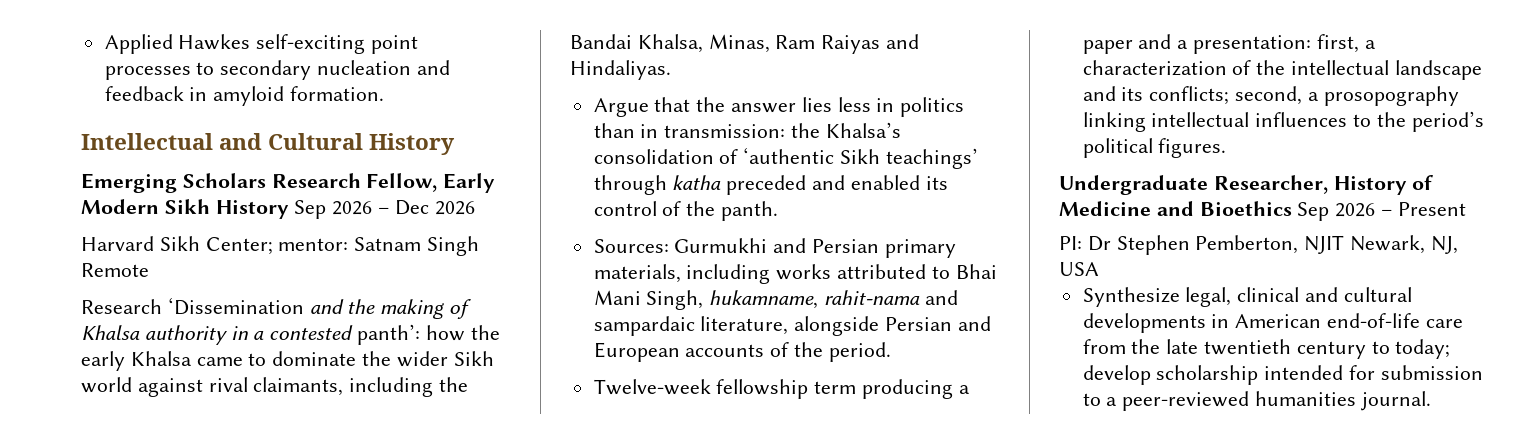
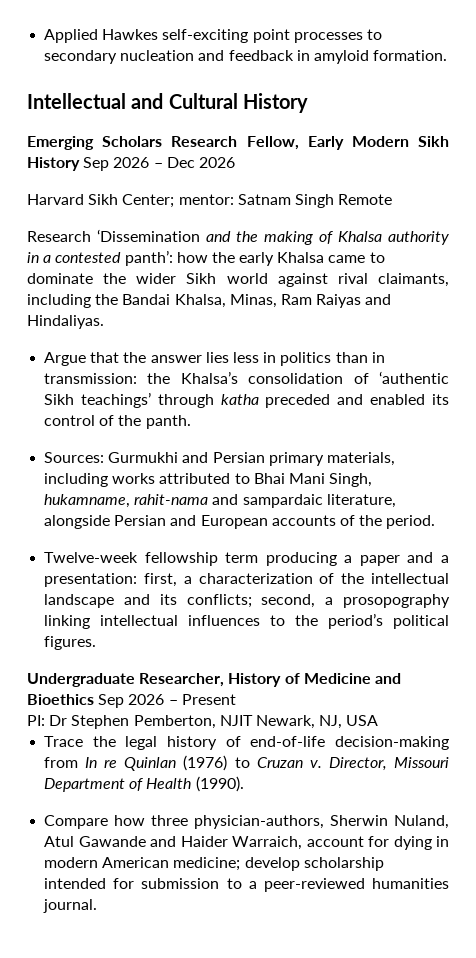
- Synthesize legal, clinical and cultural developments in American end-of-life care from the late twentieth century to today; develop scholarship intended for submission to a peer-reviewed humanities journal.
+ Trace the legal history of end-of-life decision-making from In re Quinlan (1976) to Cruzan v. Director, Missouri Department of Health (1990).
+ Compare how three physician-authors, Sherwin Nuland, Atul Gawande and Haider Warraich, account for dying in modern American medicine; develop scholarship intended for submission to a peer-reviewed humanities journal.

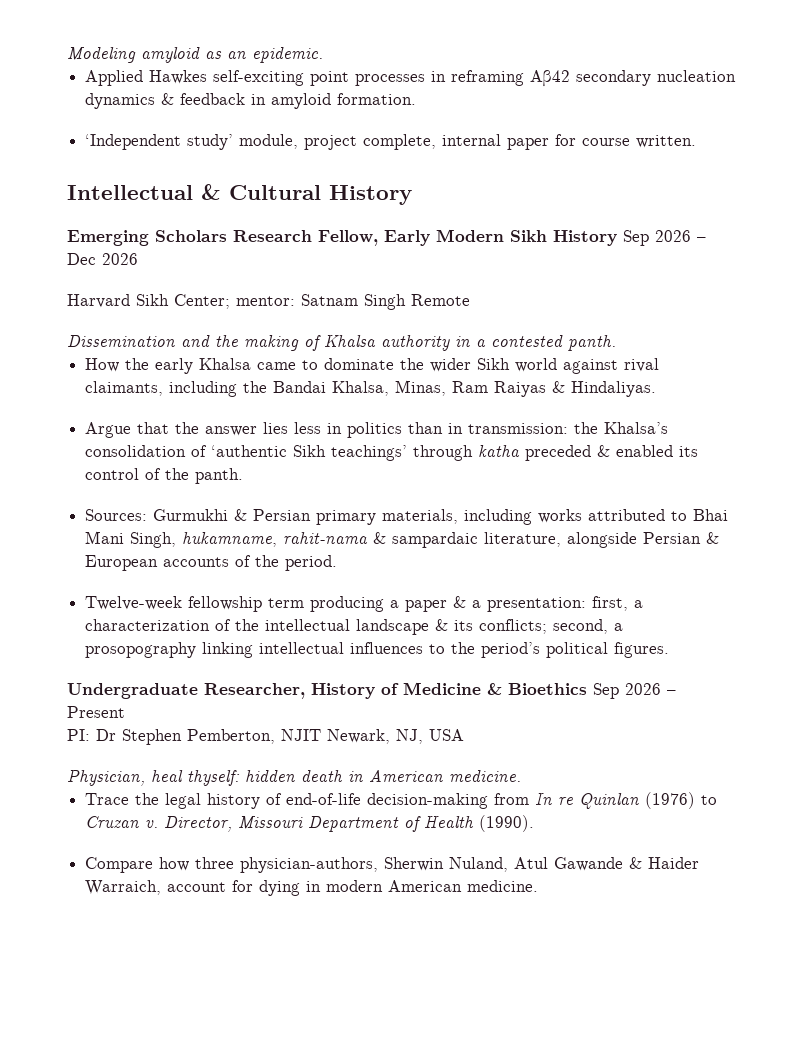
+ Modeling amyloid as an epidemic.
- Applied Hawkes self-exciting point processes to secondary nucleation and feedback in amyloid formation.
+ Applied Hawkes self-exciting point processes in reframing Aβ42 secondary nucleation dynamics & feedback in amyloid formation.
+ ‘Independent study’ module, project complete, internal paper for course written.
- Intellectual and Cultural History
+ Intellectual & Cultural History
- Research ‘Dissemination and the making of Khalsa authority in a contested panth’: how the early Khalsa came to dominate the wider Sikh world against rival claimants, including the Bandai Khalsa, Minas, Ram Raiyas and Hindaliyas.
+ Dissemination and the making of Khalsa authority in a contested panth.
+ How the early Khalsa came to dominate the wider Sikh world against rival claimants, including the Bandai Khalsa, Minas, Ram Raiyas & Hindaliyas.
- Argue that the answer lies less in politics than in transmission: the Khalsa’s consolidation of ‘authentic Sikh teachings’ through katha preceded and enabled its control of the panth.
+ Argue that the answer lies less in politics than in transmission: the Khalsa’s consolidation of ‘authentic Sikh teachings’ through katha preceded & enabled its control of the panth.
- Sources: Gurmukhi and Persian primary materials, including works attributed to Bhai Mani Singh, hukamname, rahit-nama and sampardaic literature, alongside Persian and European accounts of the period.
+ Sources: Gurmukhi & Persian primary materials, including works attributed to Bhai Mani Singh, hukamname, rahit-nama & sampardaic literature, alongside Persian & European accounts of the period.
- Twelve-week fellowship term producing a paper and a presentation: first, a characterization of the intellectual landscape and its conflicts; second, a prosopography linking intellectual influences to the period’s political figures.
+ Twelve-week fellowship term producing a paper & a presentation: first, a characterization of the intellectual landscape & its conflicts; second, a prosopography linking intellectual influences to the period’s political figures.
- Undergraduate Researcher, History of Medicine and Bioethics Sep 2026 – Present
+ Undergraduate Researcher, History of Medicine & Bioethics Sep 2026 – Present
+ Physician, heal thyself: hidden death in American medicine.
- Compare how three physician-authors, Sherwin Nuland, Atul Gawande and Haider Warraich, account for dying in modern American medicine; develop scholarship intended for submission to a peer-reviewed humanities journal.
+ Compare how three physician-authors, Sherwin Nuland, Atul Gawande & Haider Warraich, account for dying in modern American medicine.

